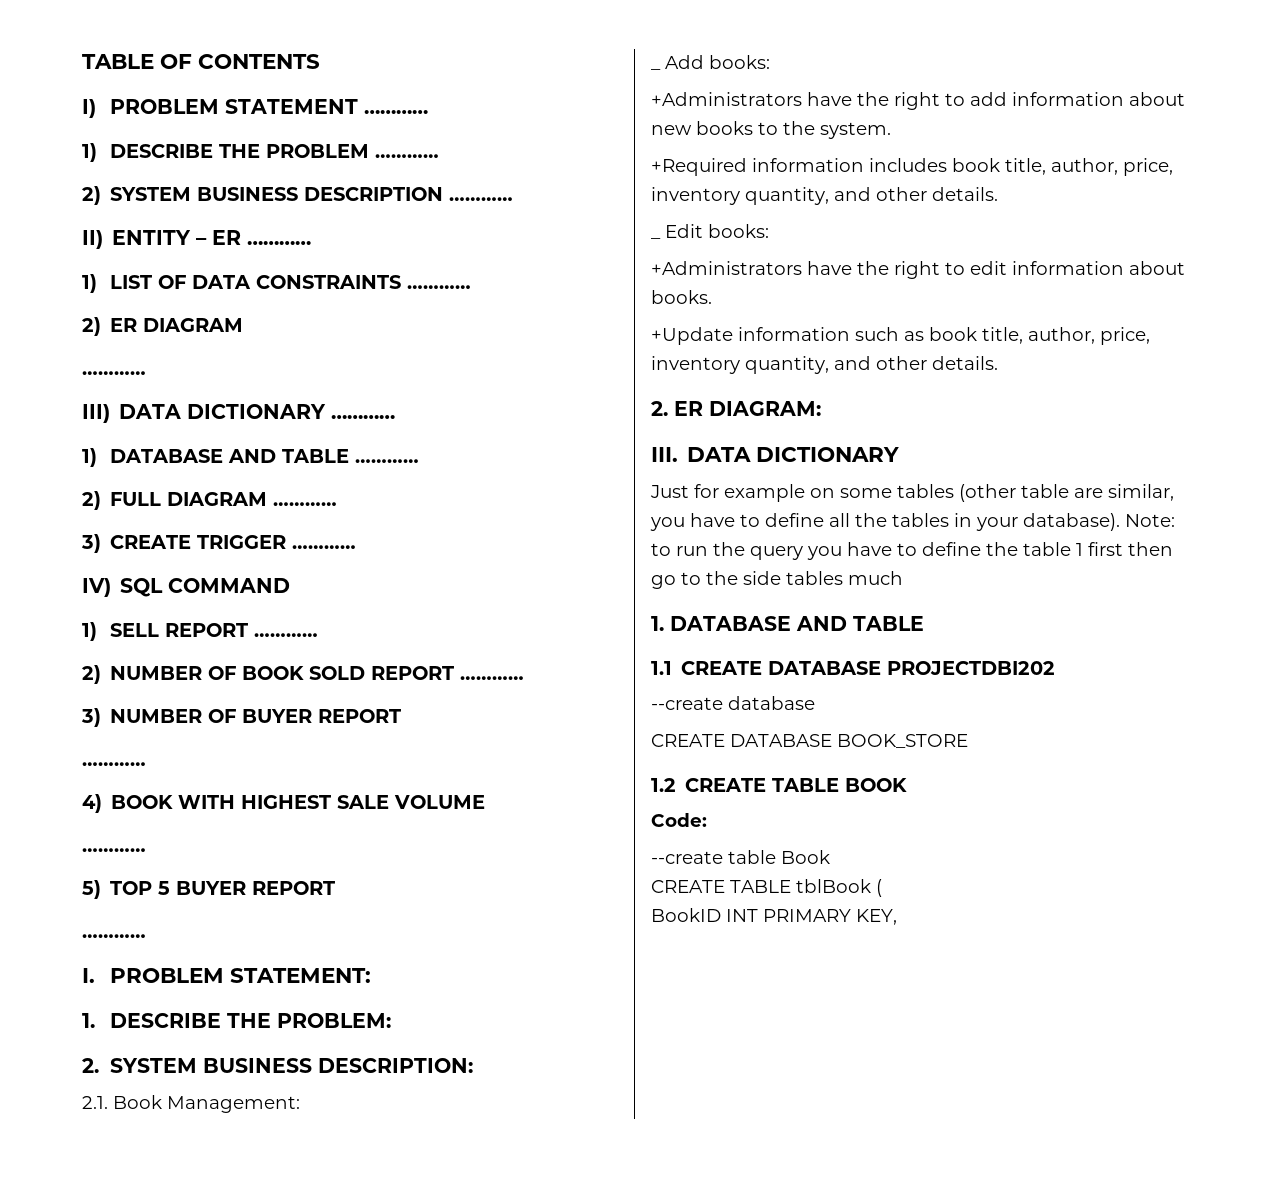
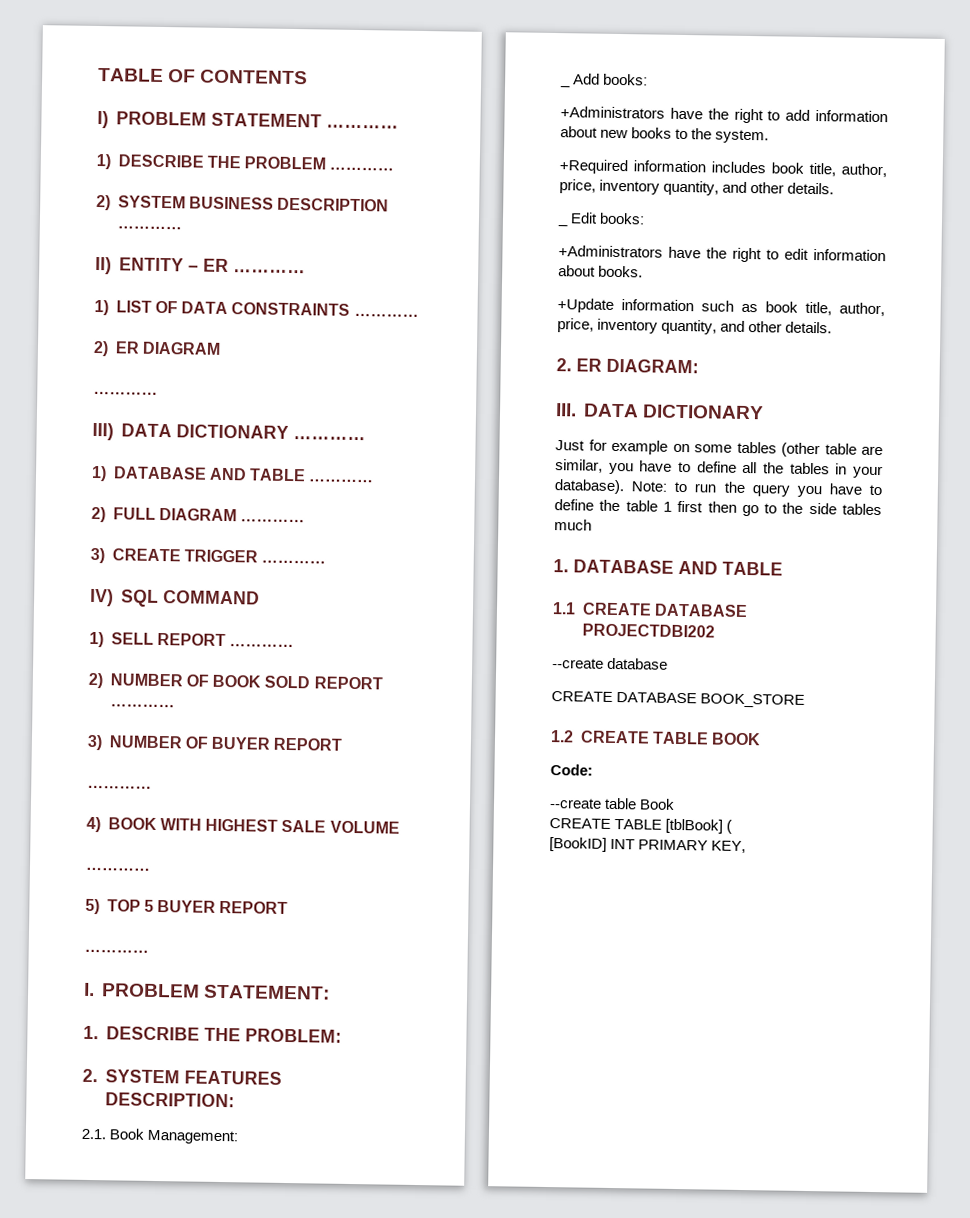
- 2. SYSTEM BUSINESS DESCRIPTION:
+ 2. SYSTEM FEATURES DESCRIPTION:
- CREATE TABLE tblBook (
+ CREATE TABLE [tblBook] (
- BookID INT PRIMARY KEY,
+ [BookID] INT PRIMARY KEY,

